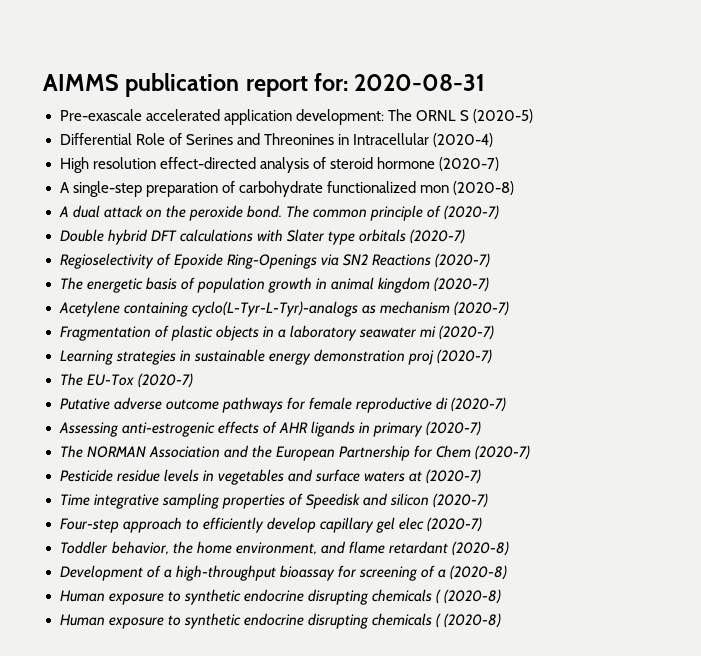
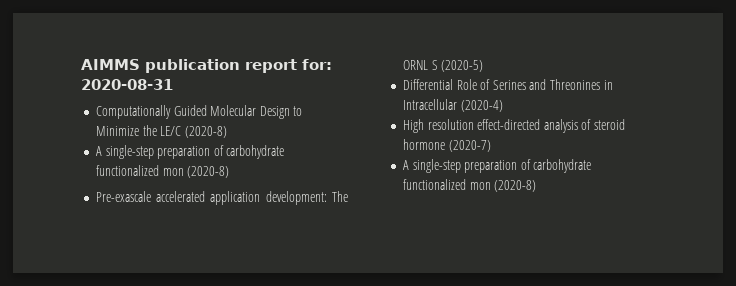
+ Computationally Guided Molecular Design to Minimize the LE/C (2020-8)
+ A single-step preparation of carbohydrate functionalized mon (2020-8)
- A dual attack on the peroxide bond. The common principle of (2020-7)
- Double hybrid DFT calculations with Slater type orbitals (2020-7)
- Regioselectivity of Epoxide Ring-Openings via SN2 Reactions (2020-7)
- The energetic basis of population growth in animal kingdom (2020-7)
- Acetylene containing cyclo(L-Tyr-L-Tyr)-analogs as mechanism (2020-7)
- Fragmentation of plastic objects in a laboratory seawater mi (2020-7)
- Learning strategies in sustainable energy demonstration proj (2020-7)
- The EU-Tox (2020-7)
- Putative adverse outcome pathways for female reproductive di (2020-7)
- Assessing anti-estrogenic effects of AHR ligands in primary (2020-7)
- The NORMAN Association and the European Partnership for Chem (2020-7)
- Pesticide residue levels in vegetables and surface waters at (2020-7)
- Time integrative sampling properties of Speedisk and silicon (2020-7)
- Four-step approach to efficiently develop capillary gel elec (2020-7)
- Toddler behavior, the home environment, and flame retardant (2020-8)
- Development of a high-throughput bioassay for screening of a (2020-8)
- Human exposure to synthetic endocrine disrupting chemicals ( (2020-8)
- Human exposure to synthetic endocrine disrupting chemicals ( (2020-8)

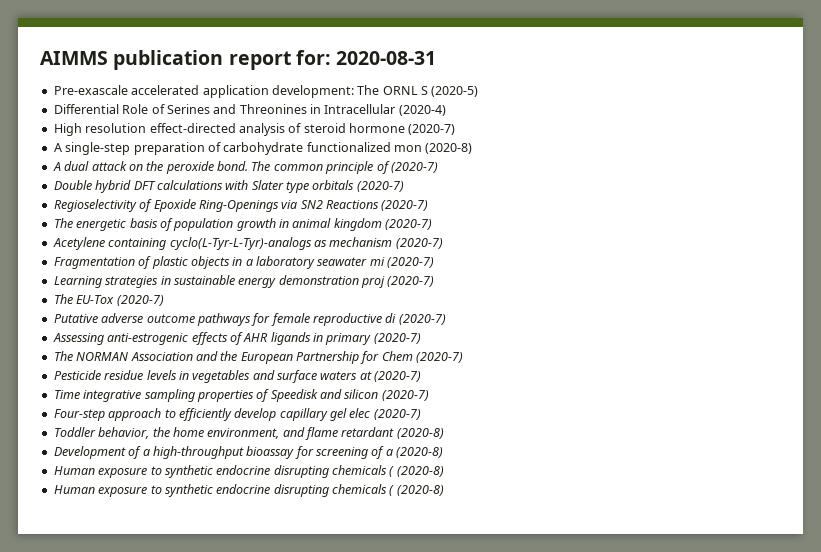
- Computationally Guided Molecular Design to Minimize the LE/C (2020-8)
- A single-step preparation of carbohydrate functionalized mon (2020-8)
+ A dual attack on the peroxide bond. The common principle of (2020-7)
+ Double hybrid DFT calculations with Slater type orbitals (2020-7)
+ Regioselectivity of Epoxide Ring-Openings via SN2 Reactions (2020-7)
+ The energetic basis of population growth in animal kingdom (2020-7)
+ Acetylene containing cyclo(L-Tyr-L-Tyr)-analogs as mechanism (2020-7)
+ Fragmentation of plastic objects in a laboratory seawater mi (2020-7)
+ Learning strategies in sustainable energy demonstration proj (2020-7)
+ The EU-Tox (2020-7)
+ Putative adverse outcome pathways for female reproductive di (2020-7)
+ Assessing anti-estrogenic effects of AHR ligands in primary (2020-7)
+ The NORMAN Association and the European Partnership for Chem (2020-7)
+ Pesticide residue levels in vegetables and surface waters at (2020-7)
+ Time integrative sampling properties of Speedisk and silicon (2020-7)
+ Four-step approach to efficiently develop capillary gel elec (2020-7)
+ Toddler behavior, the home environment, and flame retardant (2020-8)
+ Development of a high-throughput bioassay for screening of a (2020-8)
+ Human exposure to synthetic endocrine disrupting chemicals ( (2020-8)
+ Human exposure to synthetic endocrine disrupting chemicals ( (2020-8)

